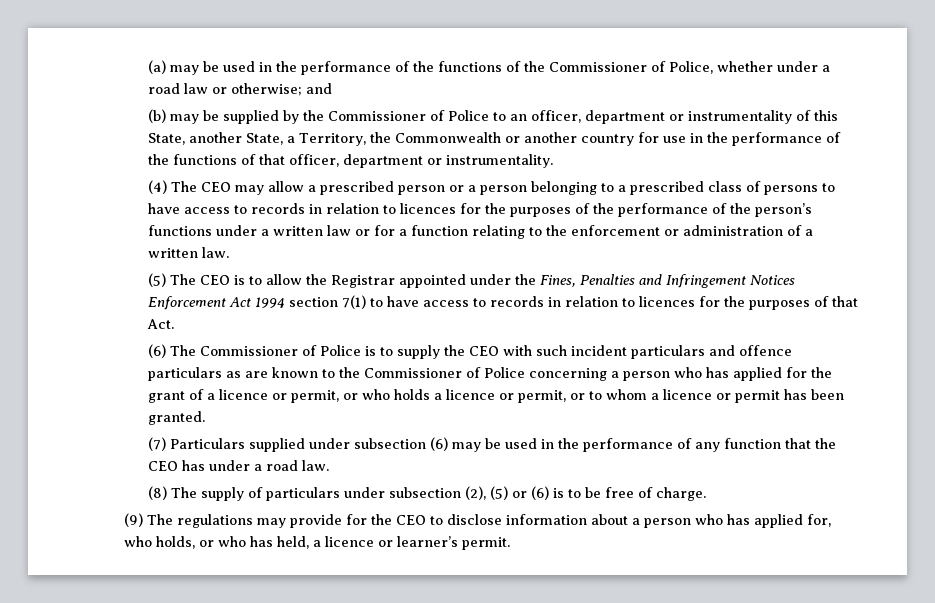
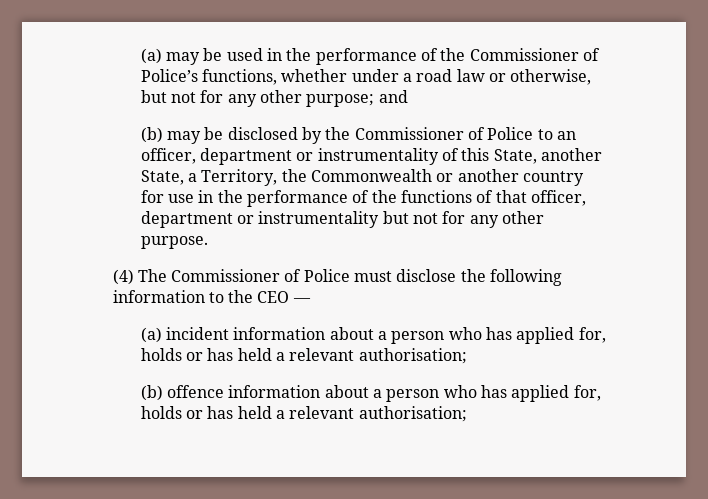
- (a) may be used in the performance of the functions of the Commissioner of Police, whether under a road law or otherwise; and
+ (a) may be used in the performance of the Commissioner of Police’s functions, whether under a road law or otherwise, but not for any other purpose; and
- (b) may be supplied by the Commissioner of Police to an officer, department or instrumentality of this State, another State, a Territory, the Commonwealth or another country for use in the performance of the functions of that officer, department or instrumentality.
- (4) The CEO may allow a prescribed person or a person belonging to a prescribed class of persons to have access to records in relation to licences for the purposes of the performance of the person’s functions under a written law or for a function relating to the enforcement or administration of a written law.
- (5) The CEO is to allow the Registrar appointed under the Fines, Penalties and Infringement Notices Enforcement Act 1994 section 7(1) to have access to records in relation to licences for the purposes of that Act.
- (6) The Commissioner of Police is to supply the CEO with such incident particulars and offence particulars as are known to the Commissioner of Police concerning a person who has applied for the grant of a licence or permit, or who holds a licence or permit, or to whom a licence or permit has been granted.
- (7) Particulars supplied under subsection (6) may be used in the performance of any function that the CEO has under a road law.
- (8) The supply of particulars under subsection (2), (5) or (6) is to be free of charge.
- (9) The regulations may provide for the CEO to disclose information about a person who has applied for, who holds, or who has held, a licence or learner’s permit.
+ (b) may be disclosed by the Commissioner of Police to an officer, department or instrumentality of this State, another State, a Territory, the Commonwealth or another country for use in the performance of the functions of that officer, department or instrumentality but not for any other purpose.
+ (4) The Commissioner of Police must disclose the following information to the CEO —
+ (a) incident information about a person who has applied for, holds or has held a relevant authorisation;
+ (b) offence information about a person who has applied for, holds or has held a relevant authorisation;

